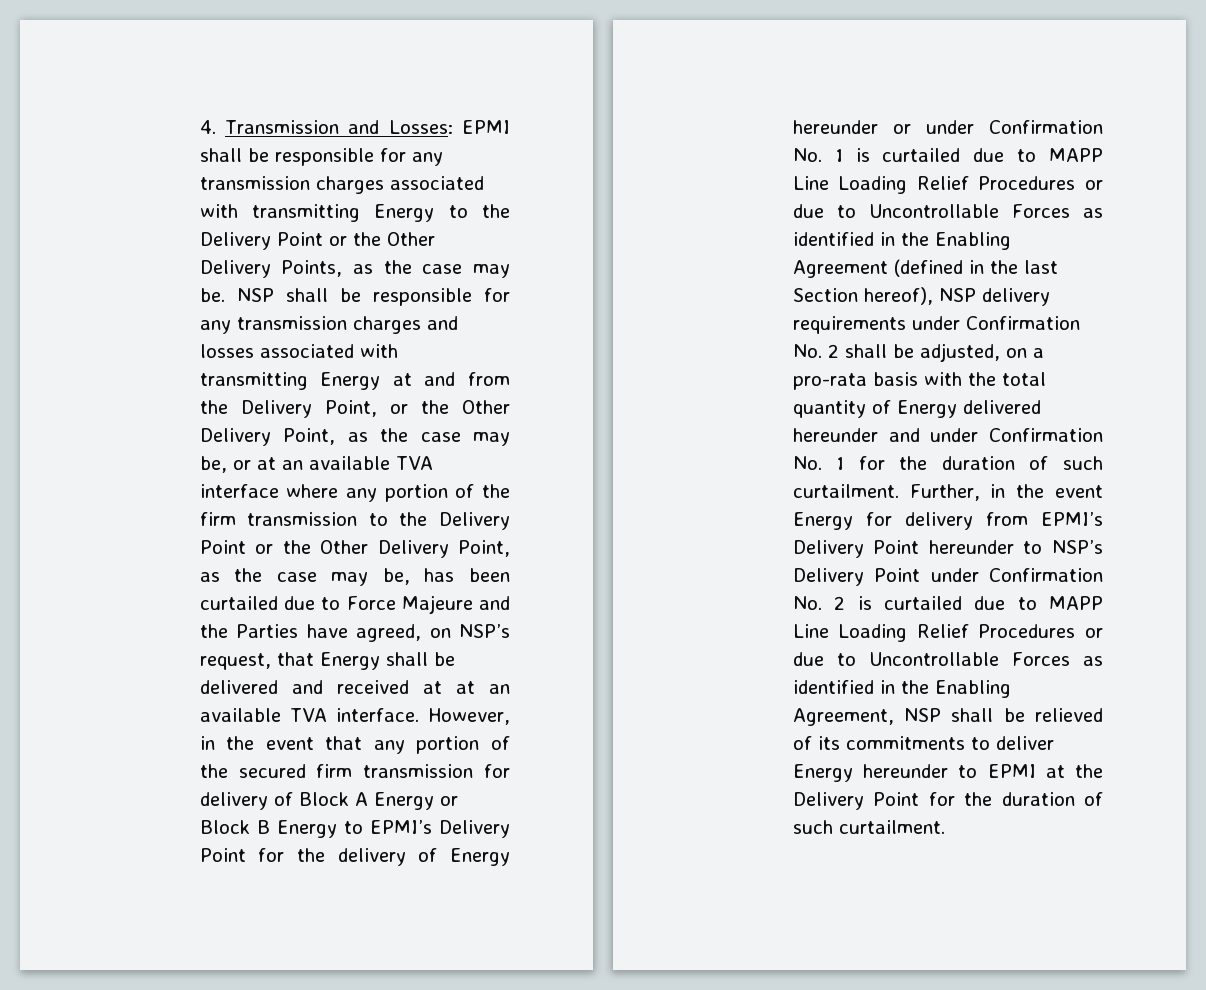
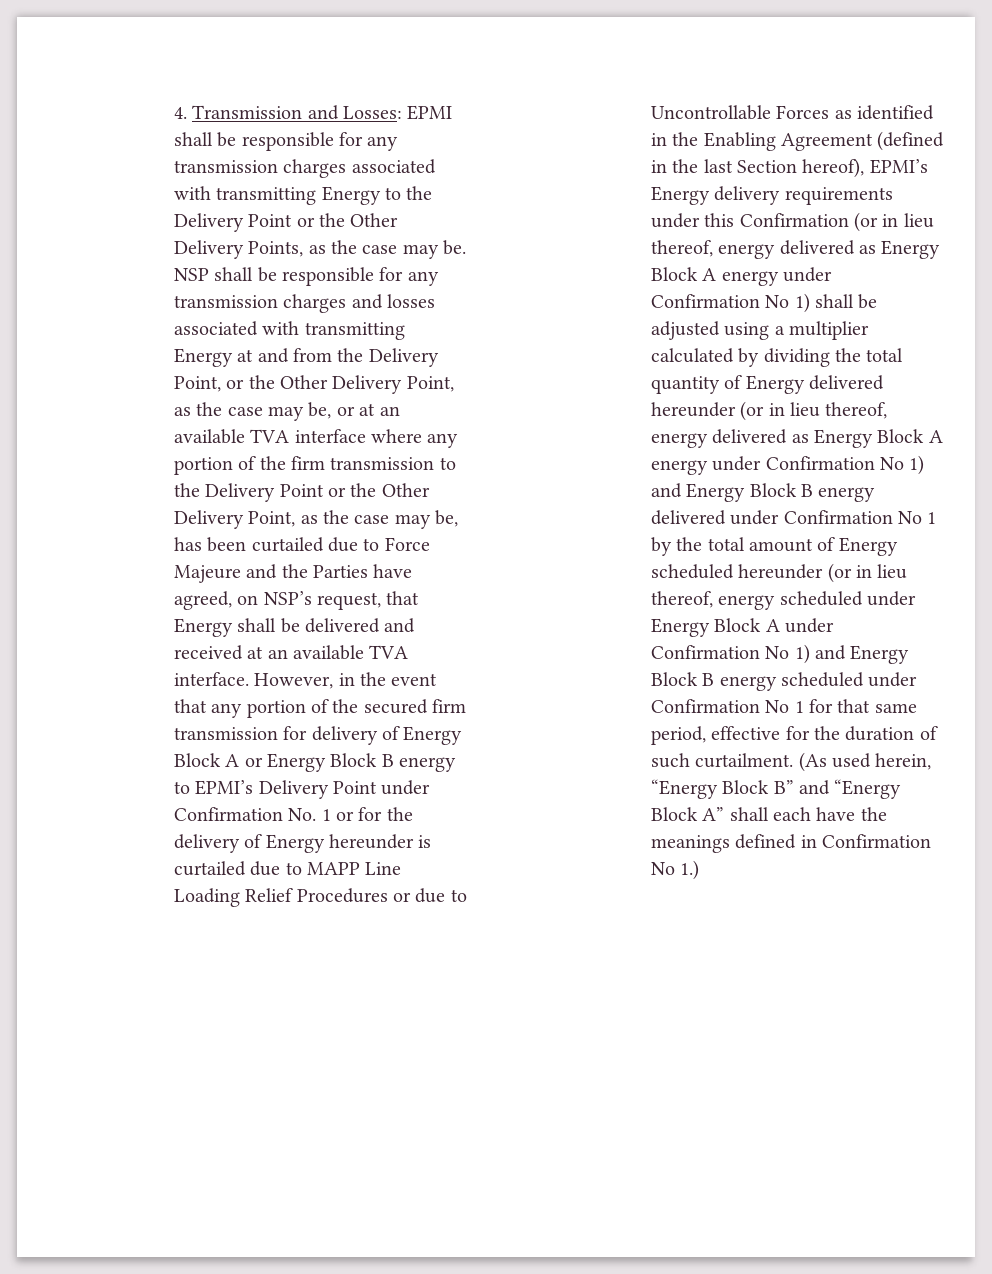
- NSP shall be responsible for any transmission charges and losses associated with transmitting Energy at and from the Delivery Point, or the Other Delivery Point, as the case may be, or at an available TVA interface where any portion of the firm transmission to the Delivery Point or the Other Delivery Point, as the case may be, has been curtailed due to Force Majeure and the Parties have agreed, on NSP’s request, that Energy shall be delivered and received at at an available TVA interface.
+ NSP shall be responsible for any transmission charges and losses associated with transmitting Energy at and from the Delivery Point, or the Other Delivery Point, as the case may be, or at an available TVA interface where any portion of the firm transmission to the Delivery Point or the Other Delivery Point, as the case may be, has been curtailed due to Force Majeure and the Parties have agreed, on NSP’s request, that Energy shall be delivered and received at an available TVA interface.
- However, in the event that any portion of the secured firm transmission for delivery of Block A Energy or Block B Energy to EPMI’s Delivery Point for the delivery of Energy hereunder or under Confirmation No. 1 is curtailed due to MAPP Line Loading Relief Procedures or due to Uncontrollable Forces as identified in the Enabling Agreement (defined in the last Section hereof), NSP delivery requirements under Confirmation No. 2 shall be adjusted, on a pro-rata basis with the total quantity of Energy delivered hereunder and under Confirmation No. 1 for the duration of such curtailment. Further, in the event Energy for delivery from EPMI’s Delivery Point hereunder to NSP’s Delivery Point under Confirmation No. 2 is curtailed due to MAPP Line Loading Relief Procedures or due to Uncontrollable Forces as identified in the Enabling Agreement, NSP shall be relieved of its commitments to deliver Energy hereunder to EPMI at the Delivery Point for the duration of such curtailment.
+ However, in the event that any portion of the secured firm transmission for delivery of Energy Block A or Energy Block B energy to EPMI’s Delivery Point under Confirmation No. 1 or for the delivery of Energy hereunder is curtailed due to MAPP Line Loading Relief Procedures or due to Uncontrollable Forces as identified in the Enabling Agreement (defined in the last Section hereof), EPMI’s Energy delivery requirements under this Confirmation (or in lieu thereof, energy delivered as Energy Block A energy under Confirmation No 1) shall be adjusted using a multiplier calculated by dividing the total quantity of Energy delivered hereunder (or in lieu thereof, energy delivered as Energy Block A energy under Confirmation No 1) and Energy Block B energy delivered under Confirmation No 1 by the total amount of Energy scheduled hereunder (or in lieu thereof, energy scheduled under Energy Block A under Confirmation No 1) and Energy Block B energy scheduled under Confirmation No 1 for that same period, effective for the duration of such curtailment. (As used herein, “Energy Block B” and “Energy Block A” shall each have the meanings defined in Confirmation No 1.)

